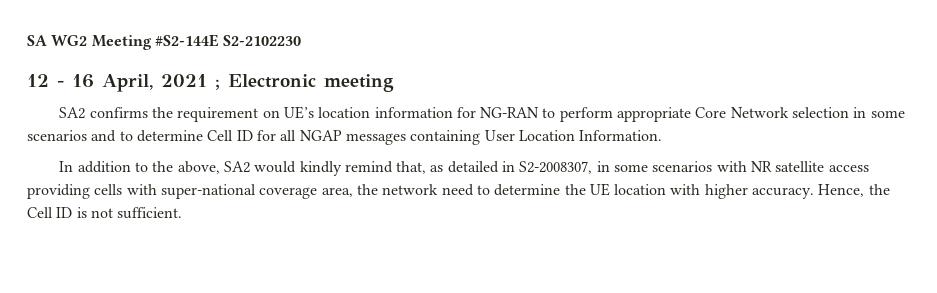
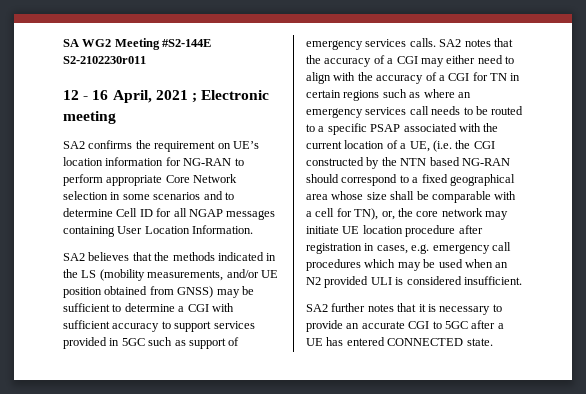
- SA WG2 Meeting #S2-144E S2-2102230
+ SA WG2 Meeting #S2-144E S2-2102230r011
- In addition to the above, SA2 would kindly remind that, as detailed in S2-2008307, in some scenarios with NR satellite access providing cells with super-national coverage area, the network need to determine the UE location with higher accuracy. Hence, the Cell ID is not sufficient.
+ SA2 believes that the methods indicated in the LS (mobility measurements, and/or UE position obtained from GNSS) may be sufficient to determine a CGI with sufficient accuracy to support services provided in 5GC such as support of emergency services calls. SA2 notes that the accuracy of a CGI may either need to align with the accuracy of a CGI for TN in certain regions such as where an emergency services call needs to be routed to a specific PSAP associated with the current location of a UE, (i.e. the CGI constructed by the NTN based NG-RAN should correspond to a fixed geographical area whose size shall be comparable with a cell for TN), or, the core network may initiate UE location procedure after registration in cases, e.g. emergency call procedures which may be used when an N2 provided ULI is considered insufficient.
+ SA2 further notes that it is necessary to provide an accurate CGI to 5GC after a UE has entered CONNECTED state.

